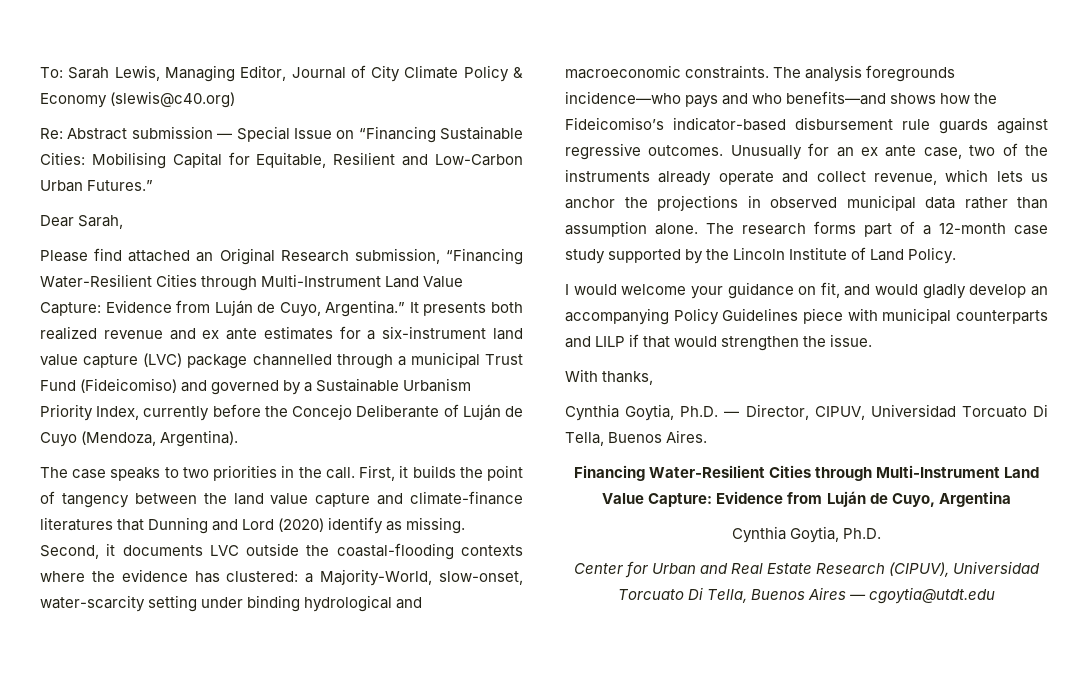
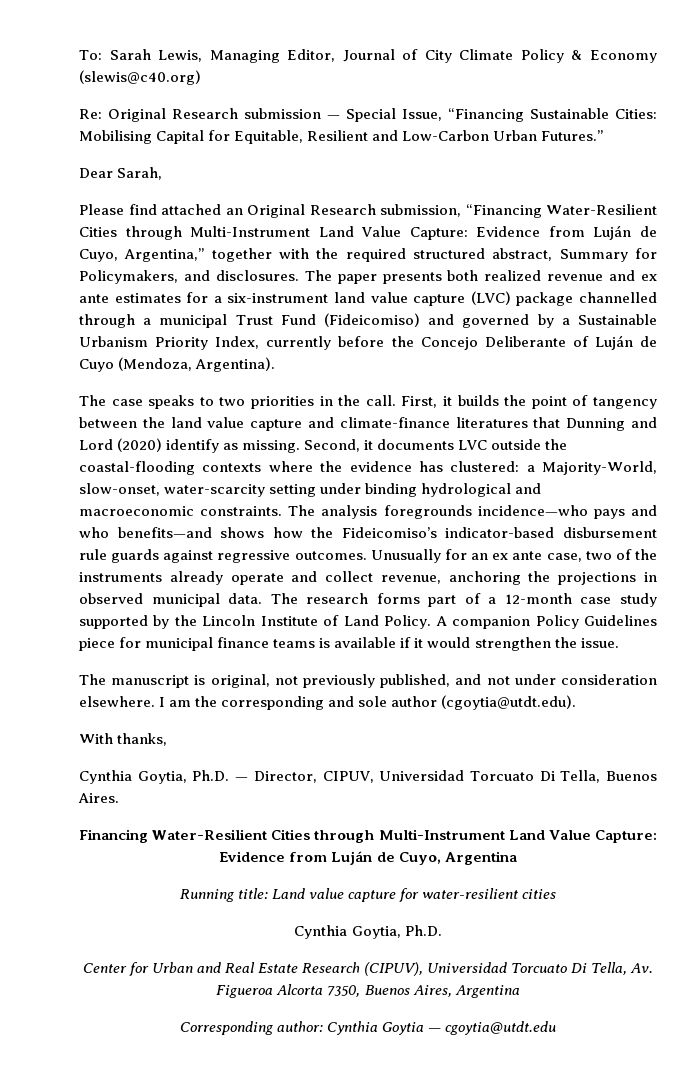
- Re: Abstract submission — Special Issue on “Financing Sustainable Cities: Mobilising Capital for Equitable, Resilient and Low-Carbon Urban Futures.”
+ Re: Original Research submission — Special Issue, “Financing Sustainable Cities: Mobilising Capital for Equitable, Resilient and Low-Carbon Urban Futures.”
- Evidence from Luján de Cuyo, Argentina.” It presents both realized revenue and ex ante estimates for a six-instrument land value capture (LVC) package channelled through a municipal Trust Fund (Fideicomiso) and governed by a Sustainable Urbanism Priority Index, currently before the Concejo Deliberante of Luján de Cuyo (Mendoza, Argentina).
+ Evidence from Luján de Cuyo, Argentina,” together with the required structured abstract, Summary for Policymakers, and disclosures. The paper presents both realized revenue and ex ante estimates for a six-instrument land value capture (LVC) package channelled through a municipal Trust Fund (Fideicomiso) and governed by a Sustainable Urbanism Priority Index, currently before the Concejo Deliberante of Luján de Cuyo (Mendoza, Argentina).
- Unusually for an ex ante case, two of the instruments already operate and collect revenue, which lets us anchor the projections in observed municipal data rather than assumption alone.
+ Unusually for an ex ante case, two of the instruments already operate and collect revenue, anchoring the projections in observed municipal data.
- The research forms part of a 12-month case study supported by the Lincoln Institute of Land Policy.
- I would welcome your guidance on fit, and would gladly develop an accompanying Policy Guidelines piece with municipal counterparts and LILP if that would strengthen the issue.
+ The research forms part of a 12-month case study supported by the Lincoln Institute of Land Policy. A companion Policy Guidelines piece for municipal finance teams is available if it would strengthen the issue.
+ The manuscript is original, not previously published, and not under consideration elsewhere. I am the corresponding and sole author (cgoytia@utdt.edu).
+ Running title: Land value capture for water-resilient cities
- Center for Urban and Real Estate Research (CIPUV), Universidad Torcuato Di Tella, Buenos Aires — cgoytia@utdt.edu
+ Center for Urban and Real Estate Research (CIPUV), Universidad Torcuato Di Tella, Av. Figueroa Alcorta 7350, Buenos Aires, Argentina
+ Corresponding author: Cynthia Goytia — cgoytia@utdt.edu

